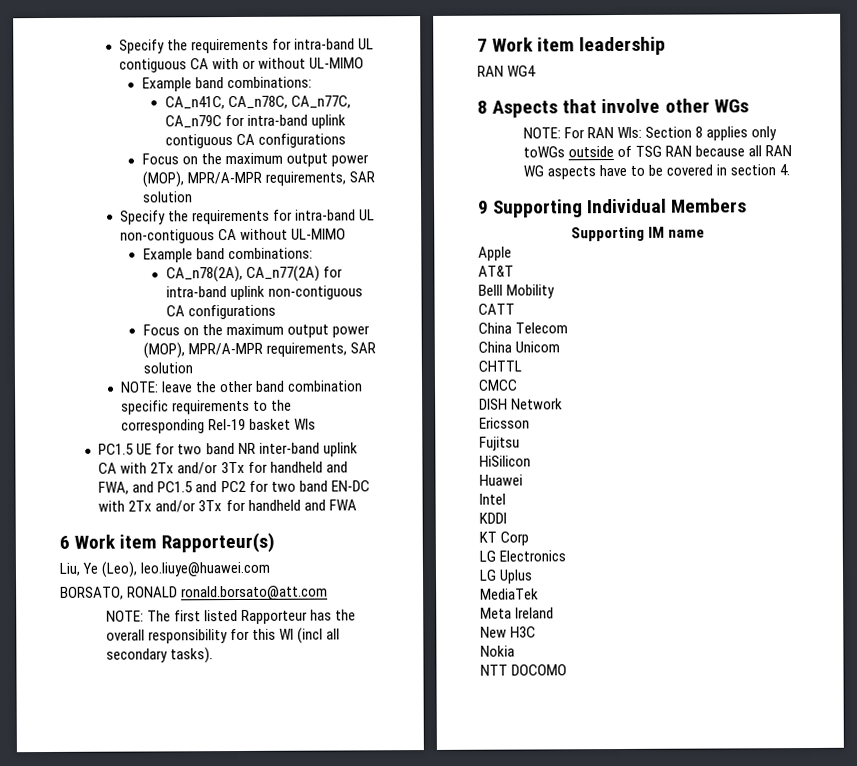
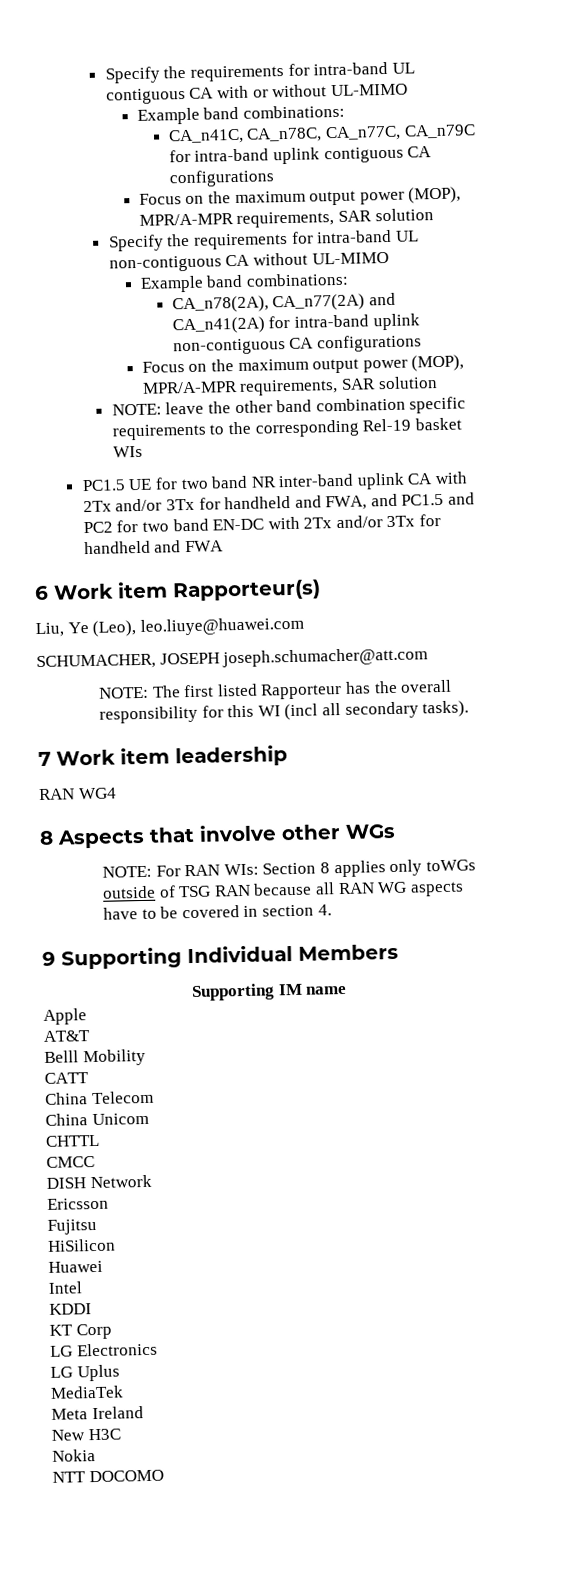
- CA_n78(2A), CA_n77(2A) for intra-band uplink non-contiguous CA configurations
+ CA_n78(2A), CA_n77(2A) and CA_n41(2A) for intra-band uplink non-contiguous CA configurations
- BORSATO, RONALD ronald.borsato@att.com
+ SCHUMACHER, JOSEPH joseph.schumacher@att.com

